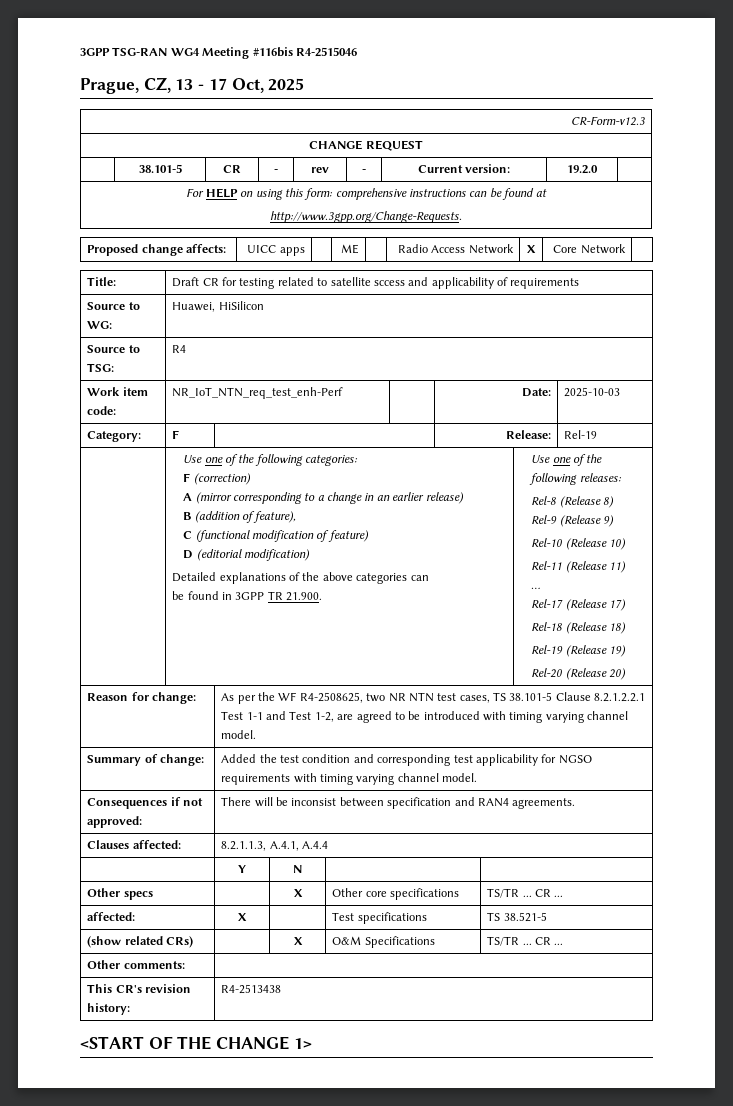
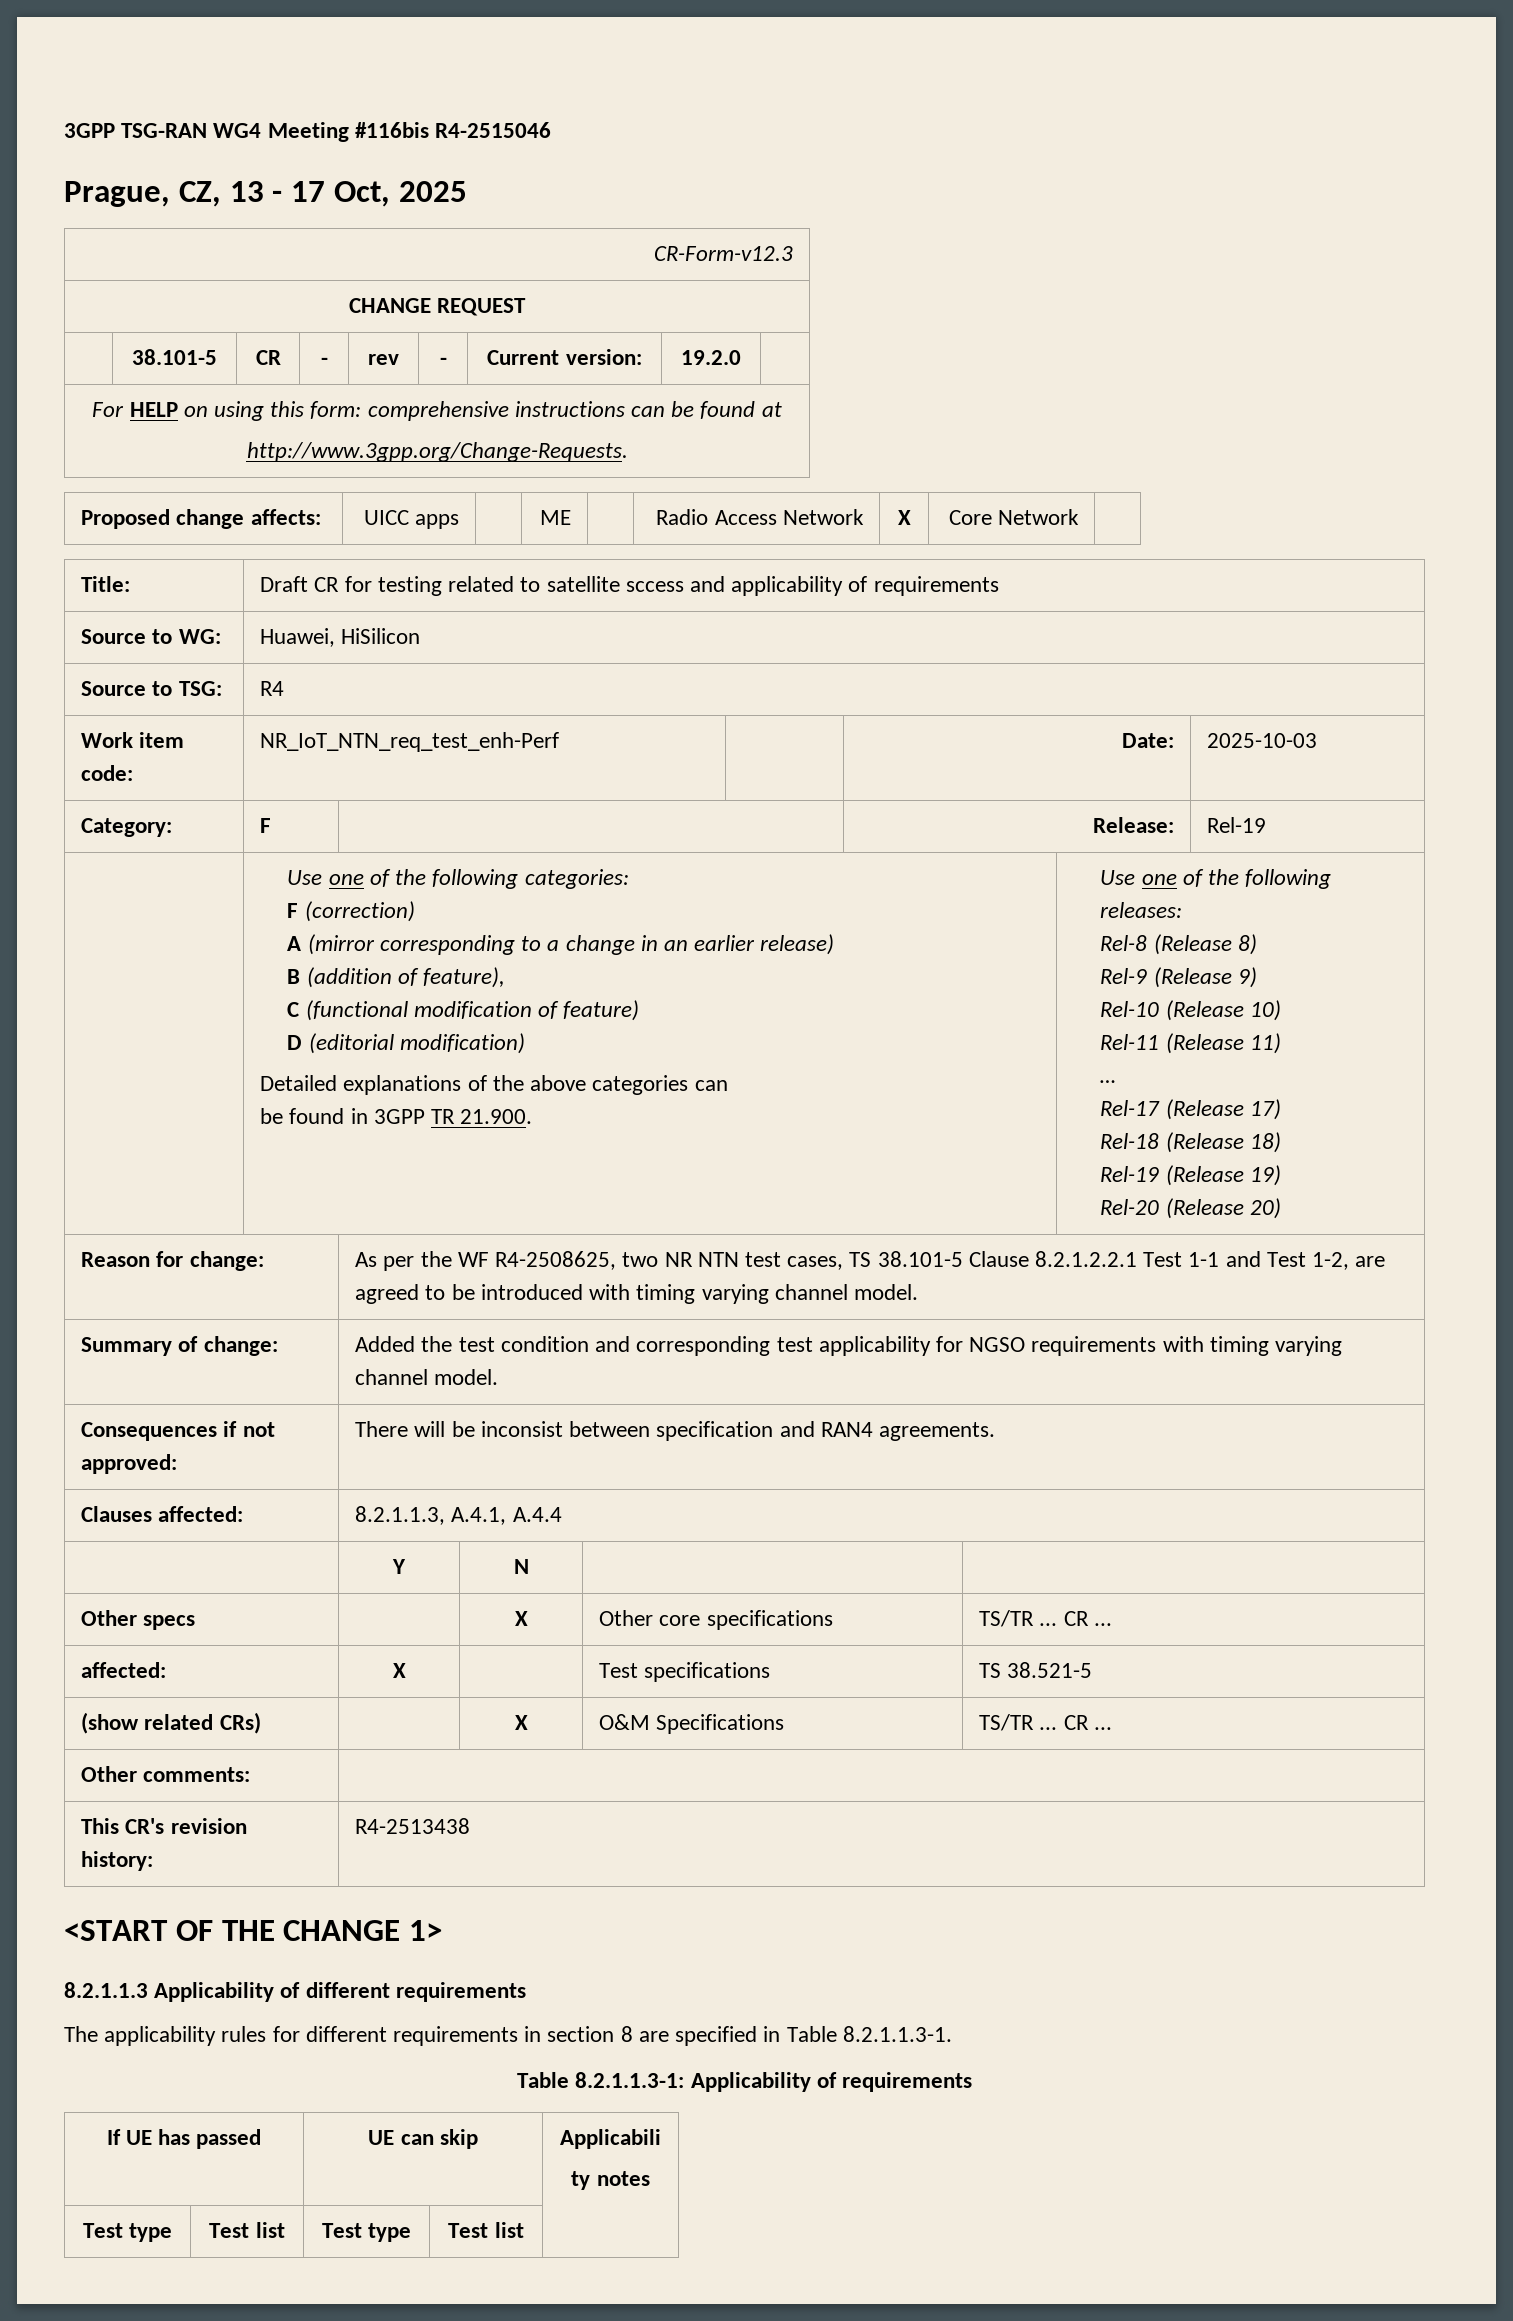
+ 8.2.1.1.3 Applicability of different requirements
+ The applicability rules for different requirements in section 8 are specified in Table 8.2.1.1.3-1.
+ Table 8.2.1.1.3-1: Applicability of requirements
+ If UE has passed | UE can skip | Applicabili
+ ty notes
+ Test type | Test list | Test type | Test list |

